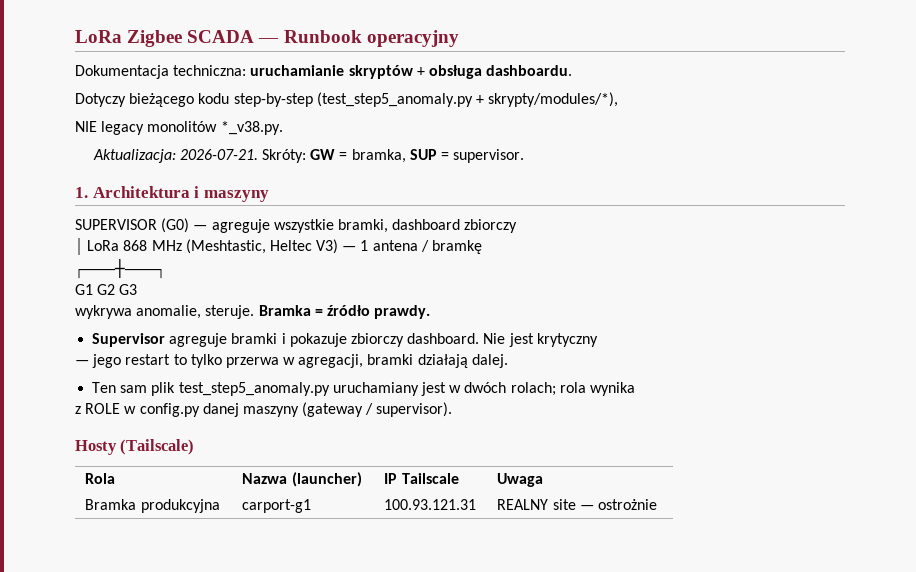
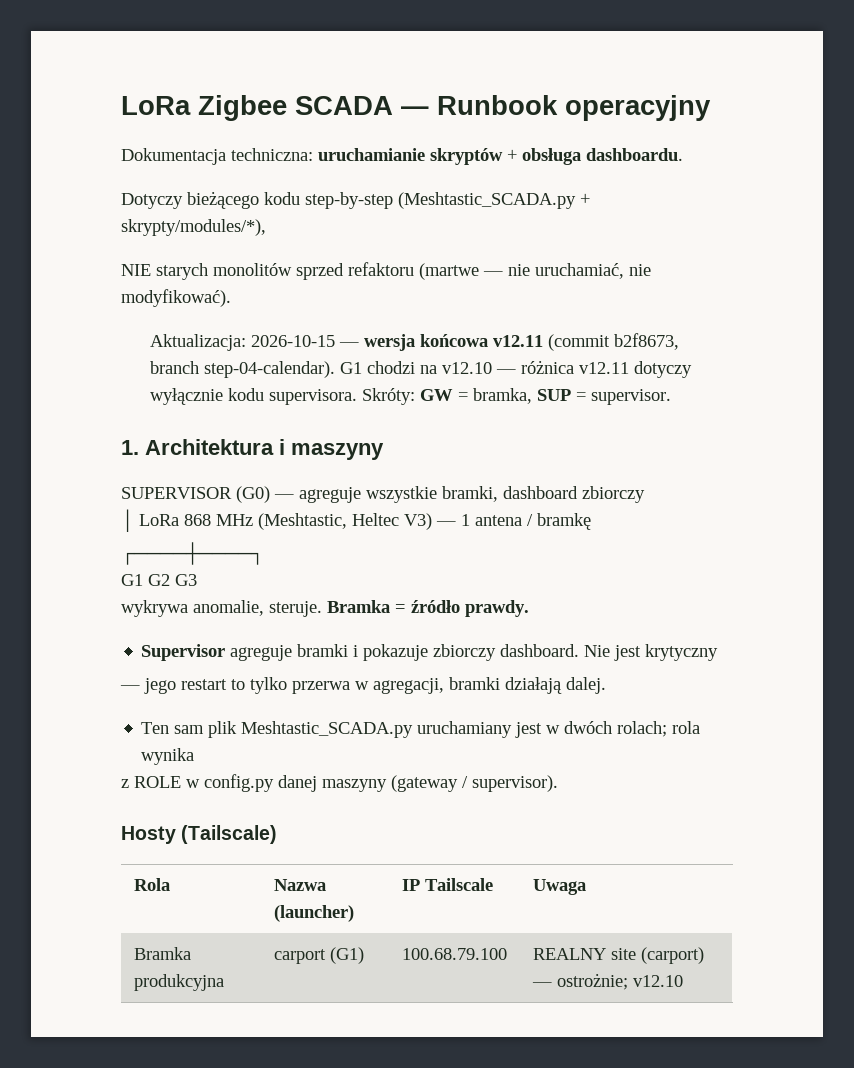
- Dotyczy bieżącego kodu step-by-step (test_step5_anomaly.py + skrypty/modules/*),
+ Dotyczy bieżącego kodu step-by-step (Meshtastic_SCADA.py + skrypty/modules/*),
- NIE legacy monolitów *_v38.py.
- Aktualizacja: 2026-07-21.
+ NIE starych monolitów sprzed refaktoru (martwe — nie uruchamiać, nie modyfikować).
+ Aktualizacja: 2026-10-15 — wersja końcowa v12.11 (commit b2f8673, branch step-04-calendar). G1 chodzi na v12.10 — różnica v12.11 dotyczy wyłącznie kodu supervisora.
- Ten sam plik test_step5_anomaly.py uruchamiany jest w dwóch rolach; rola wynika
+ Ten sam plik Meshtastic_SCADA.py uruchamiany jest w dwóch rolach; rola wynika
- Bramka produkcyjna | carport-g1 | 100.93.121.31 | REALNY site — ostrożnie
+ Bramka produkcyjna | carport (G1) | 100.68.79.100 | REALNY site (carport) — ostrożnie; v12.10

